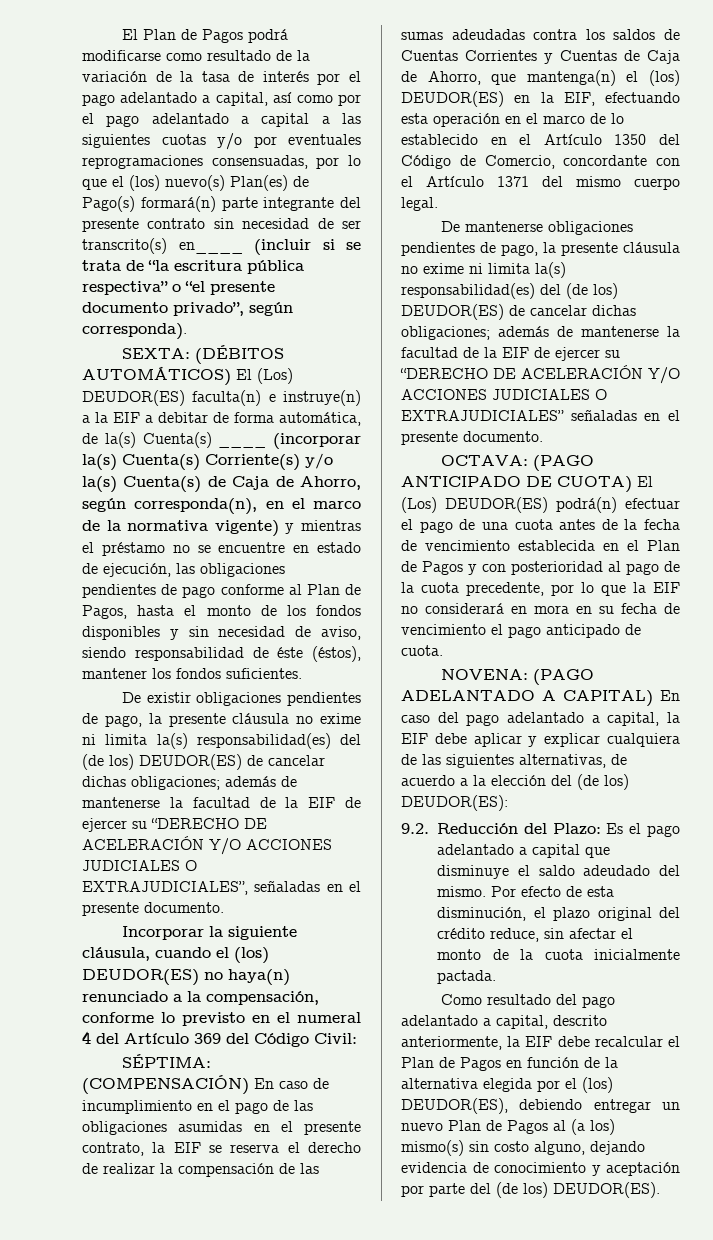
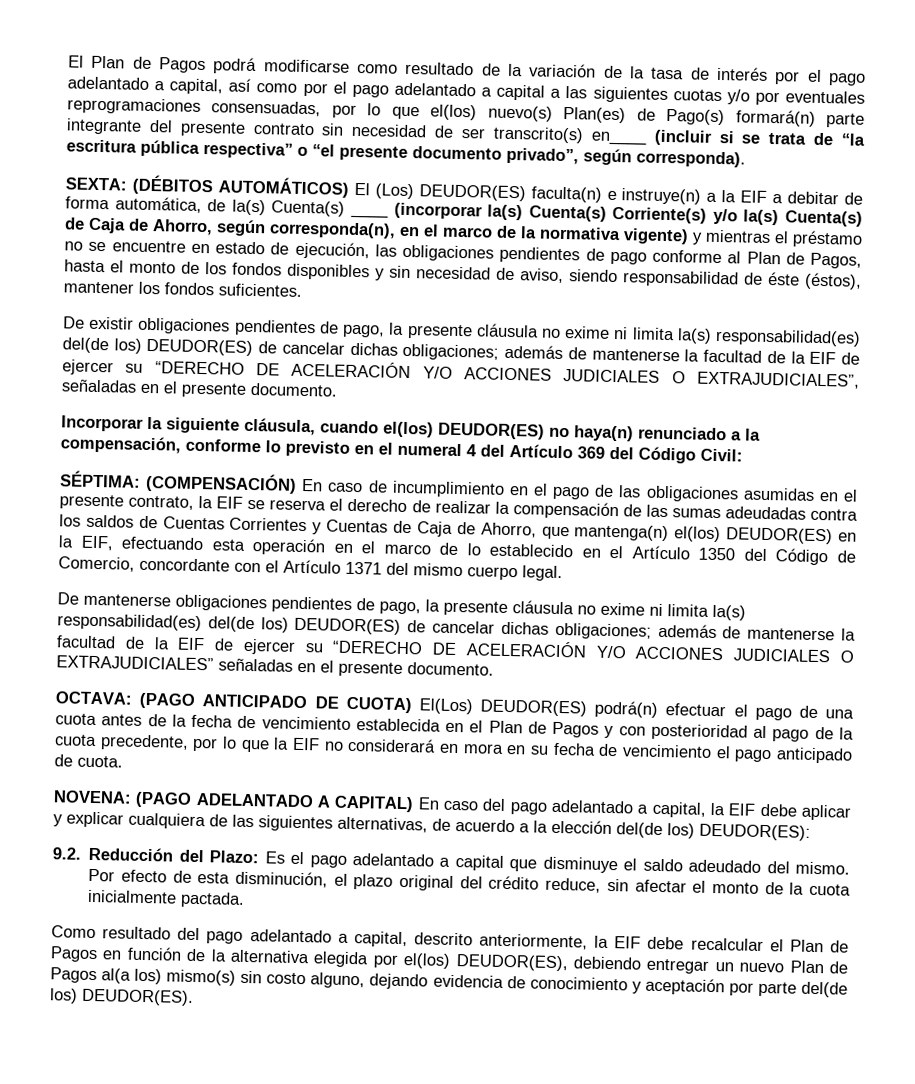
- El Plan de Pagos podrá modificarse como resultado de la variación de la tasa de interés por el pago adelantado a capital, así como por el pago adelantado a capital a las siguientes cuotas y/o por eventuales reprogramaciones consensuadas, por lo que el (los) nuevo(s) Plan(es) de Pago(s) formará(n) parte integrante del presente contrato sin necesidad de ser transcrito(s) en____ (incluir si se trata de “la escritura pública respectiva” o “el presente documento privado”, según corresponda).
+ El Plan de Pagos podrá modificarse como resultado de la variación de la tasa de interés por el pago adelantado a capital, así como por el pago adelantado a capital a las siguientes cuotas y/o por eventuales reprogramaciones consensuadas, por lo que el(los) nuevo(s) Plan(es) de Pago(s) formará(n) parte integrante del presente contrato sin necesidad de ser transcrito(s) en____ (incluir si se trata de “la escritura pública respectiva” o “el presente documento privado”, según corresponda).
- De existir obligaciones pendientes de pago, la presente cláusula no exime ni limita la(s) responsabilidad(es) del (de los) DEUDOR(ES) de cancelar dichas obligaciones; además de mantenerse la facultad de la EIF de ejercer su “DERECHO DE ACELERACIÓN Y/O ACCIONES JUDICIALES O EXTRAJUDICIALES”, señaladas en el presente documento.
+ De existir obligaciones pendientes de pago, la presente cláusula no exime ni limita la(s) responsabilidad(es) del(de los) DEUDOR(ES) de cancelar dichas obligaciones; además de mantenerse la facultad de la EIF de ejercer su “DERECHO DE ACELERACIÓN Y/O ACCIONES JUDICIALES O EXTRAJUDICIALES”, señaladas en el presente documento.
- Incorporar la siguiente cláusula, cuando el (los) DEUDOR(ES) no haya(n) renunciado a la compensación, conforme lo previsto en el numeral 4 del Artículo 369 del Código Civil:
+ Incorporar la siguiente cláusula, cuando el(los) DEUDOR(ES) no haya(n) renunciado a la compensación, conforme lo previsto en el numeral 4 del Artículo 369 del Código Civil:
- (COMPENSACIÓN) En caso de incumplimiento en el pago de las obligaciones asumidas en el presente contrato, la EIF se reserva el derecho de realizar la compensación de las sumas adeudadas contra los saldos de Cuentas Corrientes y Cuentas de Caja de Ahorro, que mantenga(n) el (los) DEUDOR(ES) en la EIF, efectuando esta operación en el marco de lo establecido en el Artículo 1350 del Código de Comercio, concordante con el Artículo 1371 del mismo cuerpo legal.
+ (COMPENSACIÓN) En caso de incumplimiento en el pago de las obligaciones asumidas en el presente contrato, la EIF se reserva el derecho de realizar la compensación de las sumas adeudadas contra los saldos de Cuentas Corrientes y Cuentas de Caja de Ahorro, que mantenga(n) el(los) DEUDOR(ES) en la EIF, efectuando esta operación en el marco de lo establecido en el Artículo 1350 del Código de Comercio, concordante con el Artículo 1371 del mismo cuerpo legal.
- De mantenerse obligaciones pendientes de pago, la presente cláusula no exime ni limita la(s) responsabilidad(es) del (de los) DEUDOR(ES) de cancelar dichas obligaciones; además de mantenerse la facultad de la EIF de ejercer su “DERECHO DE ACELERACIÓN Y/O ACCIONES JUDICIALES O EXTRAJUDICIALES” señaladas en el presente documento.
+ De mantenerse obligaciones pendientes de pago, la presente cláusula no exime ni limita la(s) responsabilidad(es) del(de los) DEUDOR(ES) de cancelar dichas obligaciones; además de mantenerse la facultad de la EIF de ejercer su “DERECHO DE ACELERACIÓN Y/O ACCIONES JUDICIALES O EXTRAJUDICIALES” señaladas en el presente documento.
- OCTAVA: (PAGO ANTICIPADO DE CUOTA) El (Los) DEUDOR(ES) podrá(n) efectuar el pago de una cuota antes de la fecha de vencimiento establecida en el Plan de Pagos y con posterioridad al pago de la cuota precedente, por lo que la EIF no considerará en mora en su fecha de vencimiento el pago anticipado de cuota.
+ OCTAVA: (PAGO ANTICIPADO DE CUOTA) El(Los) DEUDOR(ES) podrá(n) efectuar el pago de una cuota antes de la fecha de vencimiento establecida en el Plan de Pagos y con posterioridad al pago de la cuota precedente, por lo que la EIF no considerará en mora en su fecha de vencimiento el pago anticipado de cuota.
- NOVENA: (PAGO ADELANTADO A CAPITAL) En caso del pago adelantado a capital, la EIF debe aplicar y explicar cualquiera de las siguientes alternativas, de acuerdo a la elección del (de los) DEUDOR(ES):
+ NOVENA: (PAGO ADELANTADO A CAPITAL) En caso del pago adelantado a capital, la EIF debe aplicar y explicar cualquiera de las siguientes alternativas, de acuerdo a la elección del(de los) DEUDOR(ES):
- Como resultado del pago adelantado a capital, descrito anteriormente, la EIF debe recalcular el Plan de Pagos en función de la alternativa elegida por el (los) DEUDOR(ES), debiendo entregar un nuevo Plan de Pagos al (a los) mismo(s) sin costo alguno, dejando evidencia de conocimiento y aceptación por parte del (de los) DEUDOR(ES).
+ Como resultado del pago adelantado a capital, descrito anteriormente, la EIF debe recalcular el Plan de Pagos en función de la alternativa elegida por el(los) DEUDOR(ES), debiendo entregar un nuevo Plan de Pagos al(a los) mismo(s) sin costo alguno, dejando evidencia de conocimiento y aceptación por parte del(de los) DEUDOR(ES).

